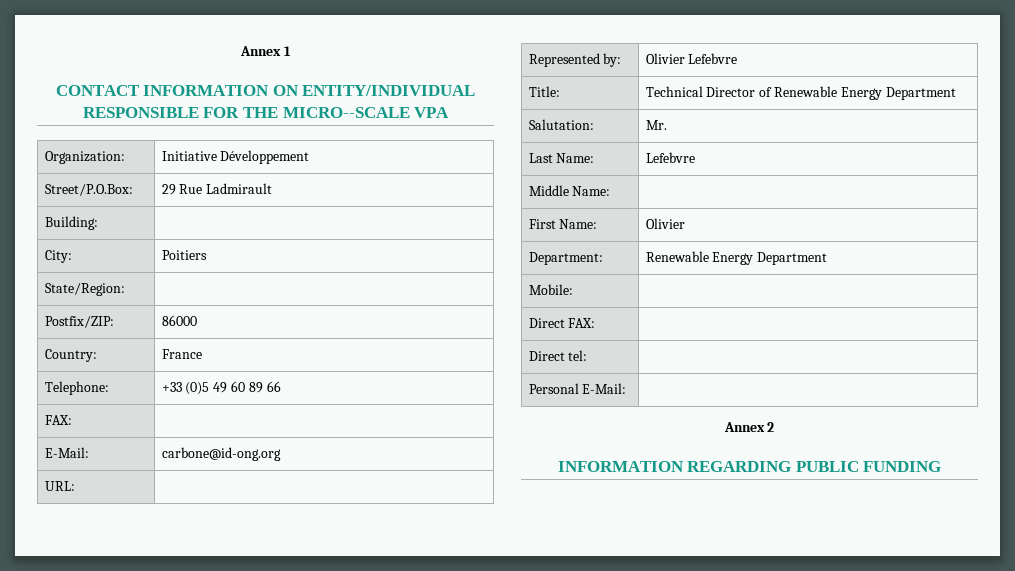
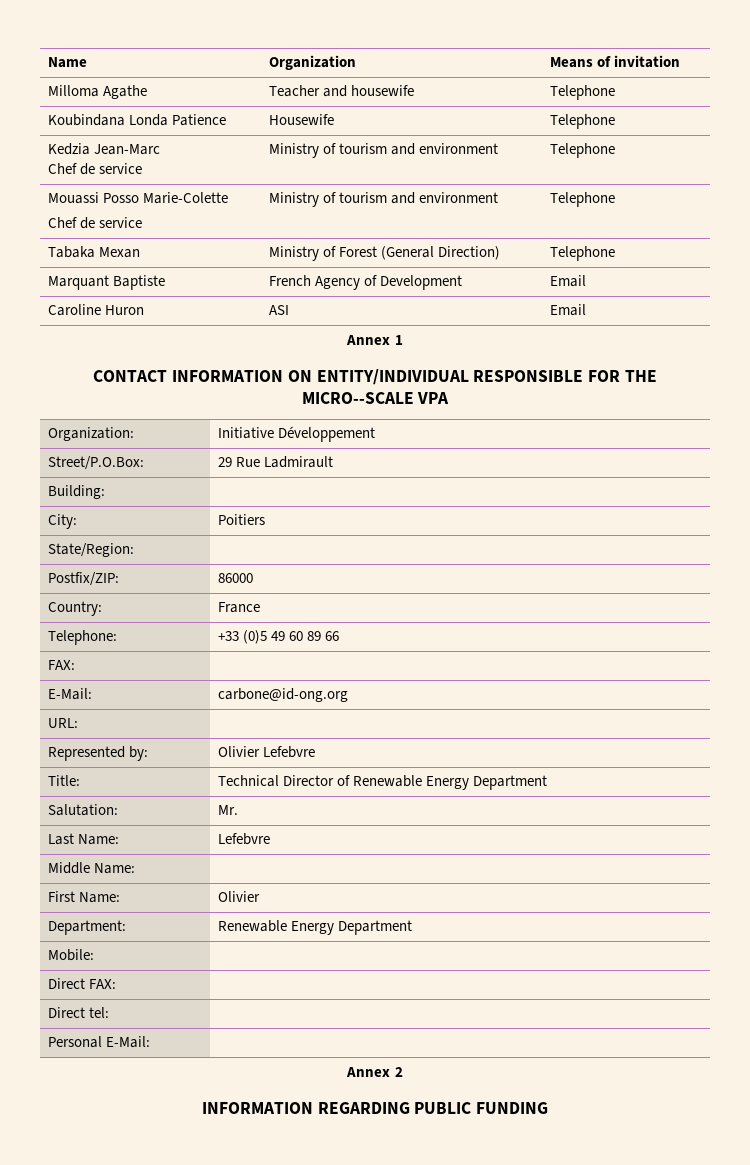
+ Name | Organization | Means of invitation
+ Milloma Agathe | Teacher and housewife | Telephone
+ Koubindana Londa Patience | Housewife | Telephone
+ Kedzia Jean-Marc
+ Chef de service | Ministry of tourism and environment | Telephone
+ Mouassi Posso Marie-Colette
+ Chef de service | Ministry of tourism and environment | Telephone
+ Tabaka Mexan | Ministry of Forest (General Direction) | Telephone
+ Marquant Baptiste | French Agency of Development | Email
+ Caroline Huron | ASI | Email

